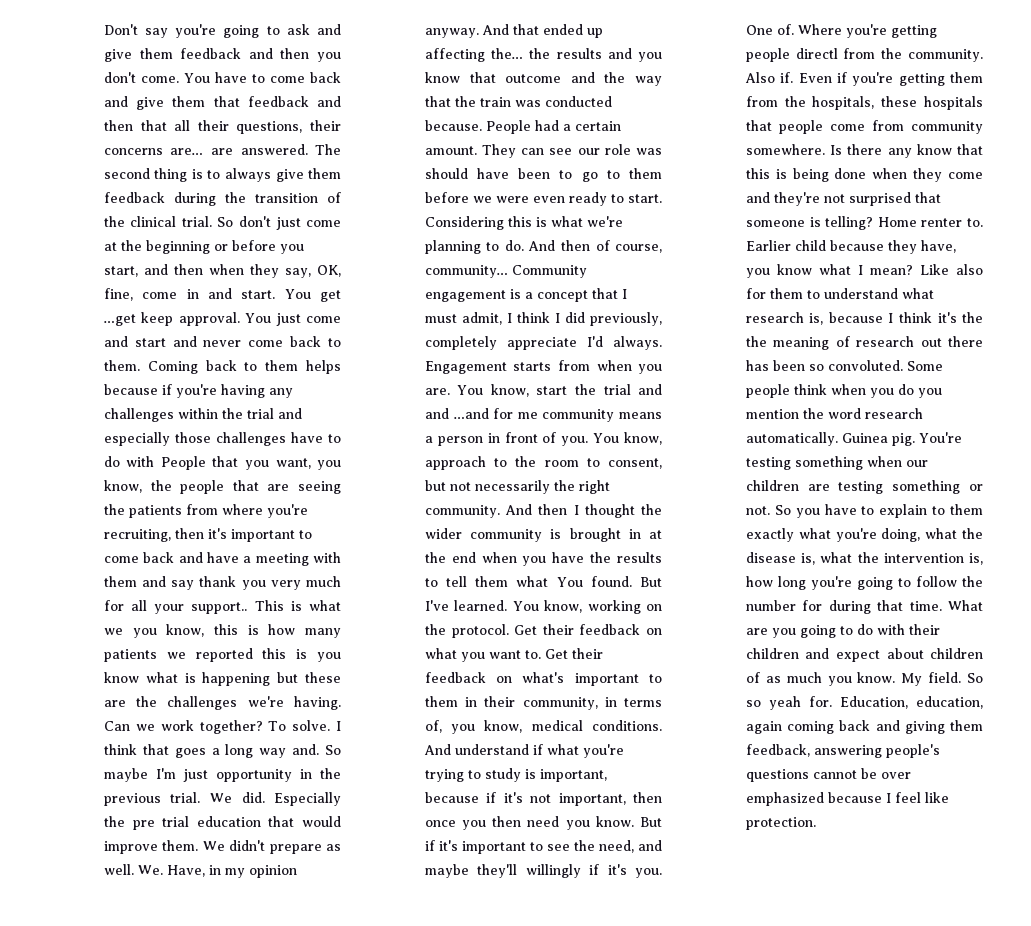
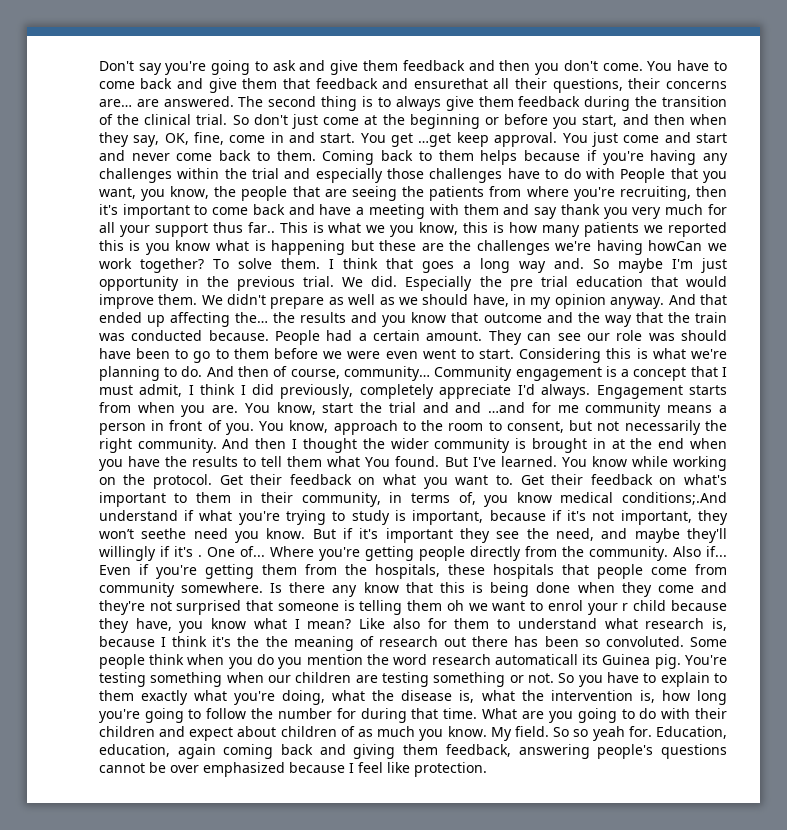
- You have to come back and give them that feedback and then that all their questions, their concerns are… are answered.
+ You have to come back and give them that feedback and ensurethat all their questions, their concerns are… are answered.
- Coming back to them helps because if you're having any challenges within the trial and especially those challenges have to do with People that you want, you know, the people that are seeing the patients from where you're recruiting, then it's important to come back and have a meeting with them and say thank you very much for all your support..
+ Coming back to them helps because if you're having any challenges within the trial and especially those challenges have to do with People that you want, you know, the people that are seeing the patients from where you're recruiting, then it's important to come back and have a meeting with them and say thank you very much for all your support thus far..
- This is what we you know, this is how many patients we reported this is you know what is happening but these are the challenges we're having. Can we work together?
+ This is what we you know, this is how many patients we reported this is you know what is happening but these are the challenges we're having howCan we work together?
- To solve.
+ To solve them.
- We didn't prepare as well. We. Have, in my opinion anyway.
+ We didn't prepare as well as we should have, in my opinion anyway.
- They can see our role was should have been to go to them before we were even ready to start.
+ They can see our role was should have been to go to them before we were even went to start.
- You know, working on the protocol.
+ You know while working on the protocol.
- Get their feedback on what's important to them in their community, in terms of, you know, medical conditions. And understand if what you're trying to study is important, because if it's not important, then once you then need you know.
+ Get their feedback on what's important to them in their community, in terms of, you know medical conditions;.And understand if what you're trying to study is important, because if it's not important, they won’t seethe need you know.
- But if it's important to see the need, and maybe they'll willingly if it's you. One of.
+ But if it's important they see the need, and maybe they'll willingly if it's . One of...
- Where you're getting people directl from the community.
+ Where you're getting people directly from the community.
- Also if.
+ Also if...
- Is there any know that this is being done when they come and they're not surprised that someone is telling? Home renter to. Earlier child because they have, you know what I mean?
+ Is there any know that this is being done when they come and they're not surprised that someone is telling them oh we want to enrol your r child because they have, you know what I mean?
- Some people think when you do you mention the word research automatically. Guinea pig.
+ Some people think when you do you mention the word research automaticall its Guinea pig.

